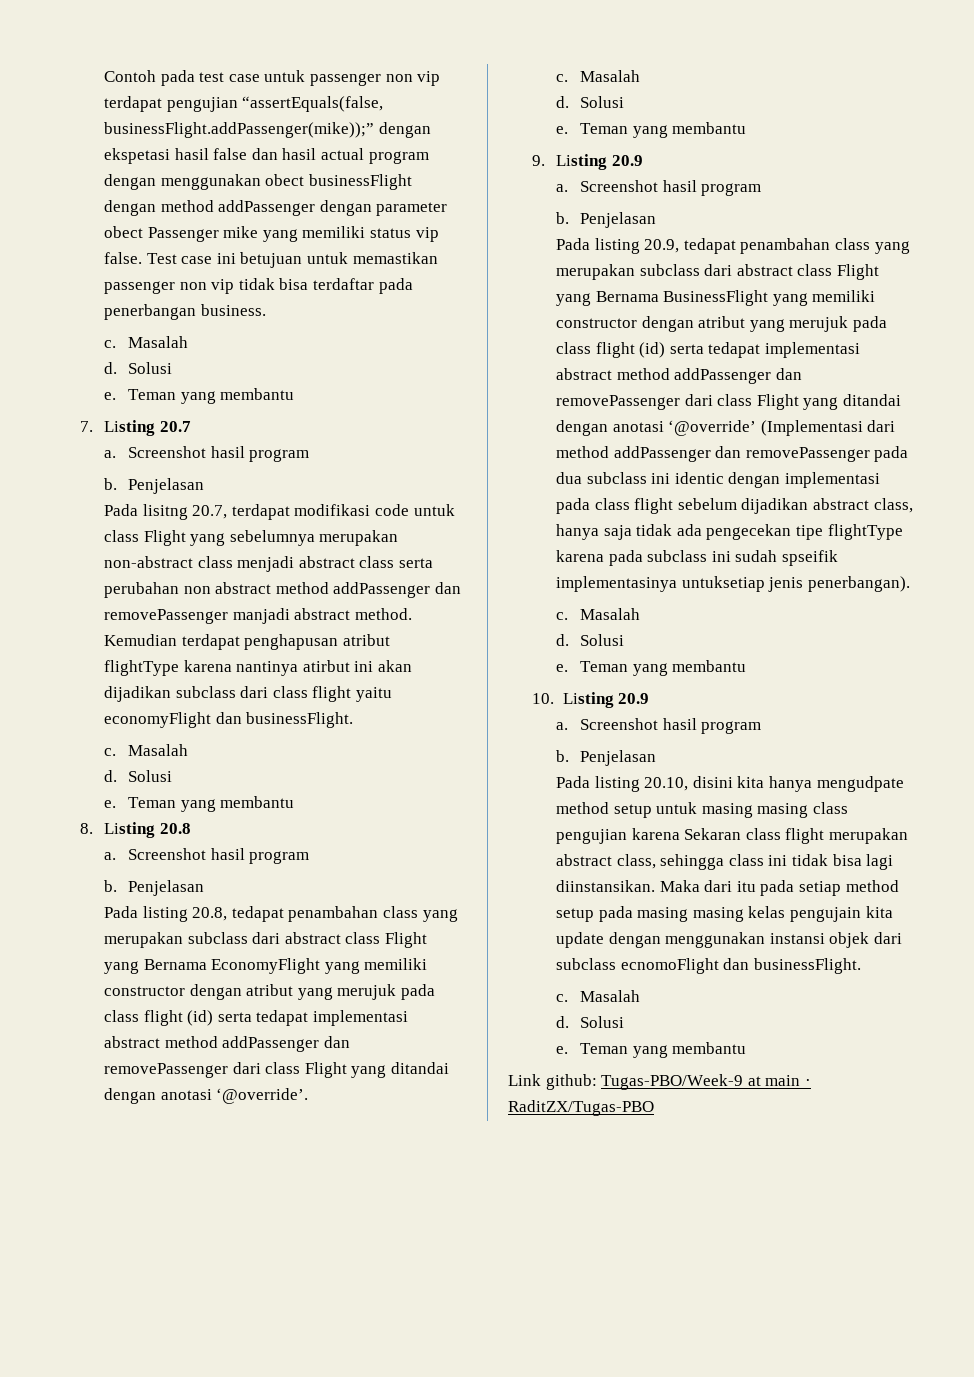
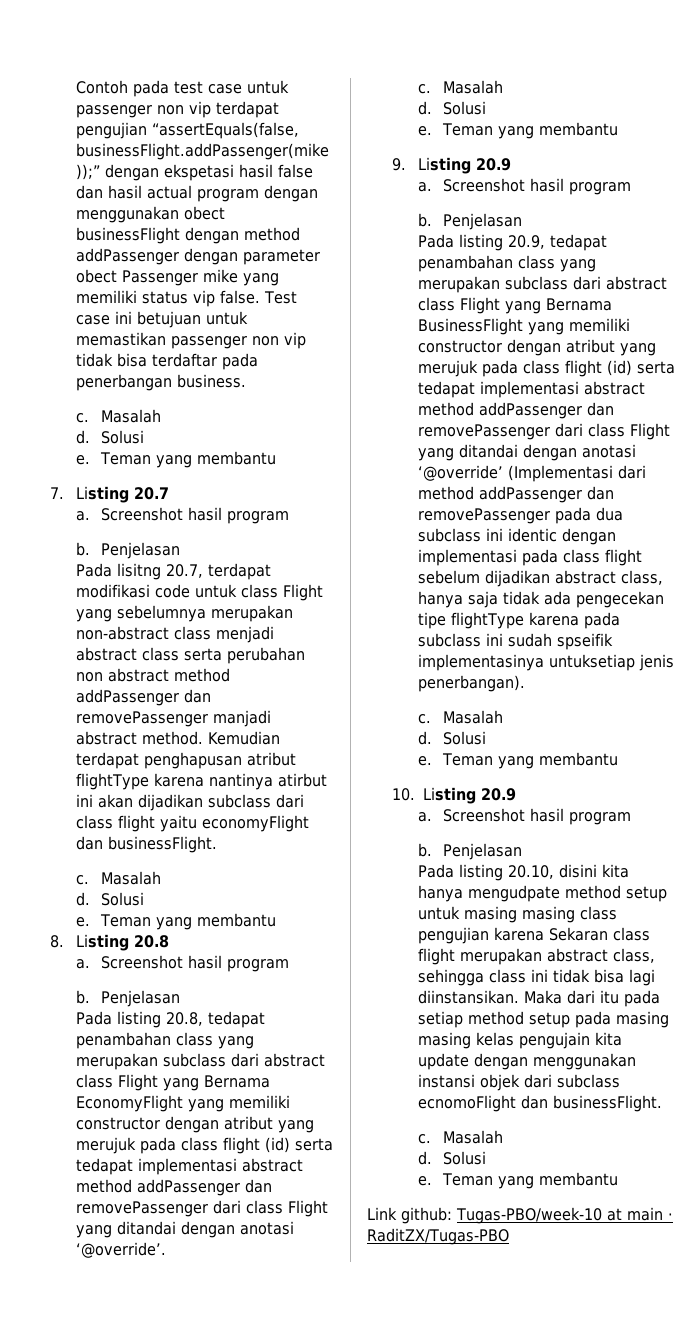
- Link github: Tugas-PBO/Week-9 at main · RaditZX/Tugas-PBO
+ Link github: Tugas-PBO/week-10 at main · RaditZX/Tugas-PBO

